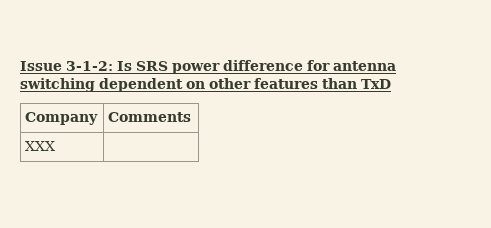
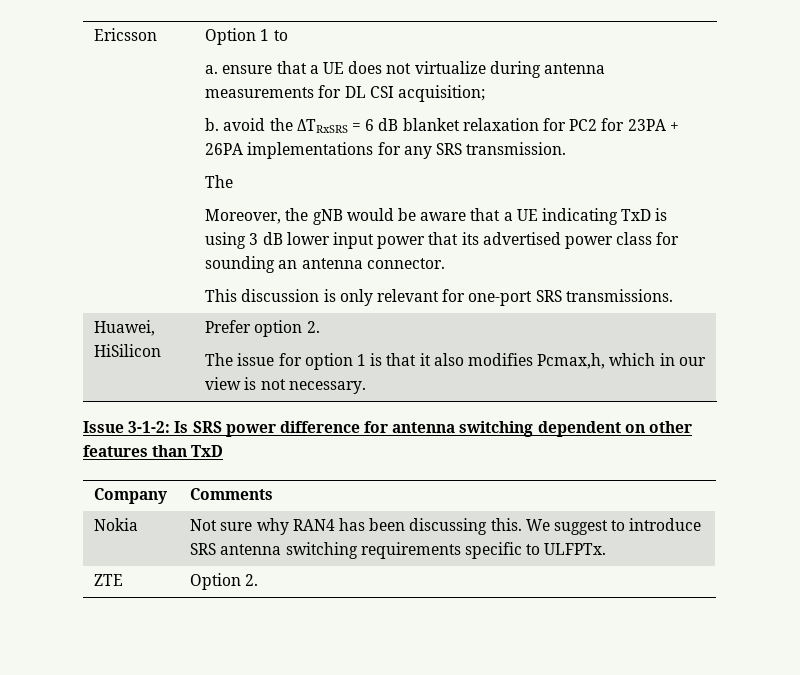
+ Ericsson | Option 1 to
+ a. ensure that a UE does not virtualize during antenna measurements for DL CSI acquisition;
+ b. avoid the ΔTRxSRS = 6 dB blanket relaxation for PC2 for 23PA + 26PA implementations for any SRS transmission.
+ The
+ Moreover, the gNB would be aware that a UE indicating TxD is using 3 dB lower input power that its advertised power class for sounding an antenna connector.
+ This discussion is only relevant for one-port SRS transmissions.
+ Huawei, HiSilicon | Prefer option 2.
+ The issue for option 1 is that it also modifies Pcmax,h, which in our view is not necessary.
- XXX |
+ Nokia | Not sure why RAN4 has been discussing this. We suggest to introduce SRS antenna switching requirements specific to ULFPTx.
+ ZTE | Option 2.

